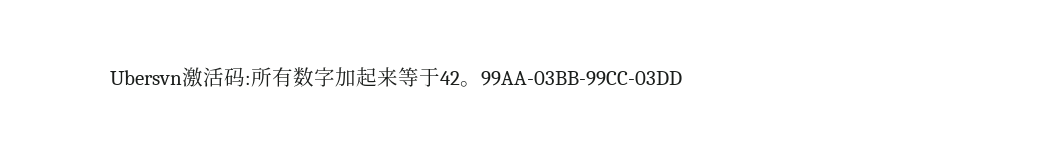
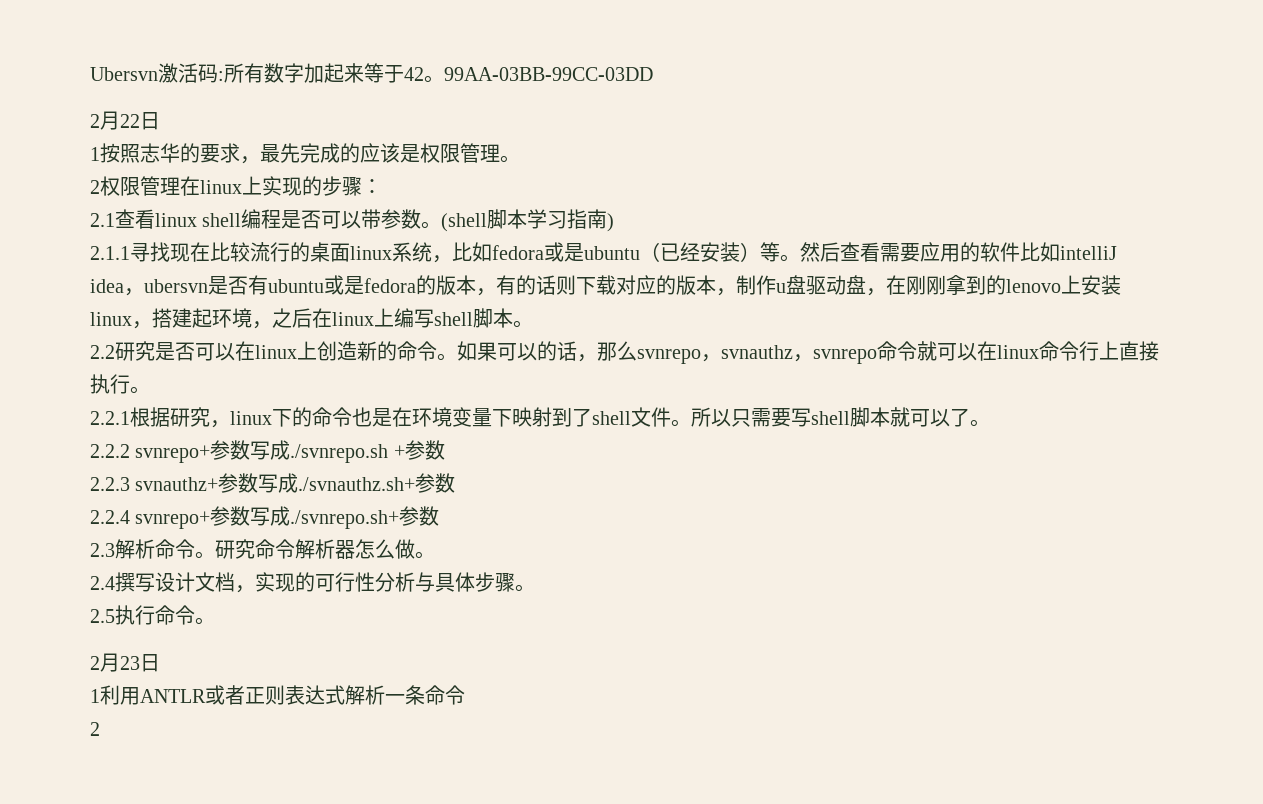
+ 2月22日
+ 1按照志华的要求，最先完成的应该是权限管理。
+ 2权限管理在linux上实现的步骤：
+ 2.1查看linux shell编程是否可以带参数。(shell脚本学习指南)
+ 2.1.1寻找现在比较流行的桌面linux系统，比如fedora或是ubuntu（已经安装）等。然后查看需要应用的软件比如intelliJ idea，ubersvn是否有ubuntu或是fedora的版本，有的话则下载对应的版本，制作u盘驱动盘，在刚刚拿到的lenovo上安装linux，搭建起环境，之后在linux上编写shell脚本。
+ 2.2研究是否可以在linux上创造新的命令。如果可以的话，那么svnrepo，svnauthz，svnrepo命令就可以在linux命令行上直接执行。
+ 2.2.1根据研究，linux下的命令也是在环境变量下映射到了shell文件。所以只需要写shell脚本就可以了。
+ 2.2.2 svnrepo+参数写成./svnrepo.sh +参数
+ 2.2.3 svnauthz+参数写成./svnauthz.sh+参数
+ 2.2.4 svnrepo+参数写成./svnrepo.sh+参数
+ 2.3解析命令。研究命令解析器怎么做。
+ 2.4撰写设计文档，实现的可行性分析与具体步骤。
+ 2.5执行命令。
+ 2月23日
+ 1利用ANTLR或者正则表达式解析一条命令
+ 2

